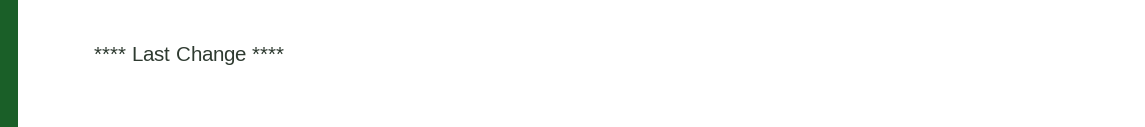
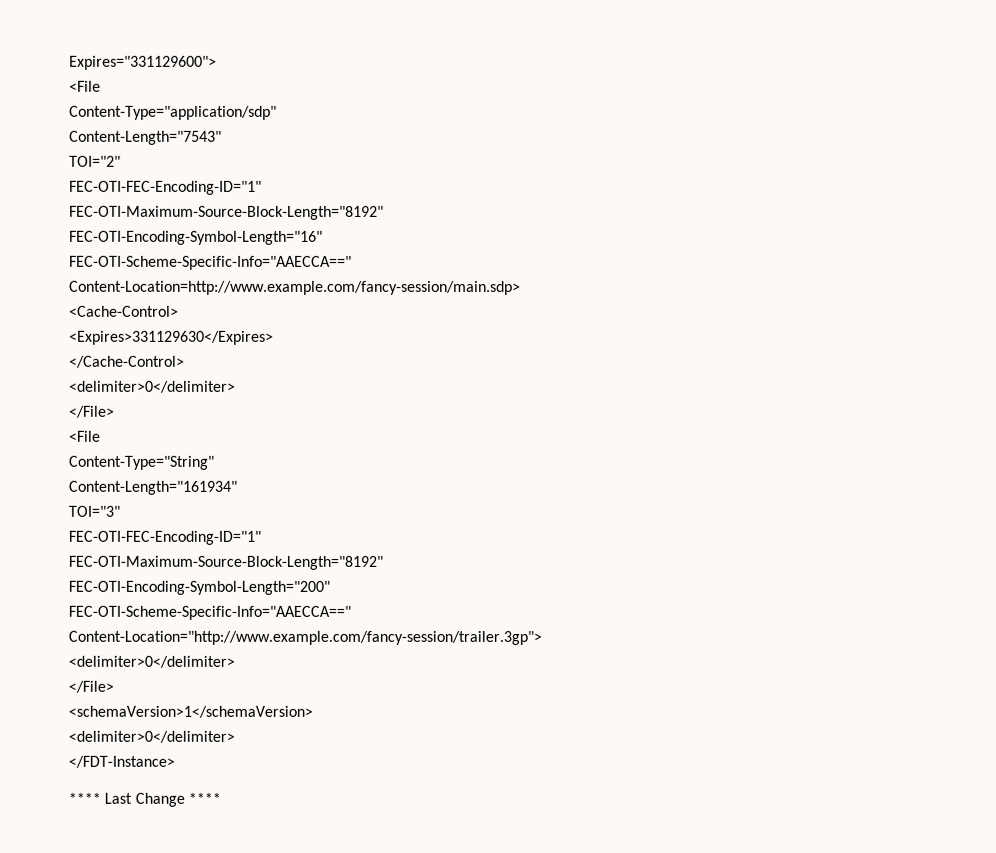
+ Expires="331129600">
+ <File
+ Content-Type="application/sdp"
+ Content-Length="7543"
+ TOI="2"
+ FEC-OTI-FEC-Encoding-ID="1"
+ FEC-OTI-Maximum-Source-Block-Length="8192"
+ FEC-OTI-Encoding-Symbol-Length="16"
+ FEC-OTI-Scheme-Specific-Info="AAECCA=="
+ Content-Location=http://www.example.com/fancy-session/main.sdp>
+ <Cache-Control>
+ <Expires>331129630</Expires>
+ </Cache-Control>
+ <delimiter>0</delimiter>
+ </File>
+ <File
+ Content-Type="String"
+ Content-Length="161934"
+ TOI="3"
+ FEC-OTI-FEC-Encoding-ID="1"
+ FEC-OTI-Maximum-Source-Block-Length="8192"
+ FEC-OTI-Encoding-Symbol-Length="200"
+ FEC-OTI-Scheme-Specific-Info="AAECCA=="
+ Content-Location="http://www.example.com/fancy-session/trailer.3gp">
+ <delimiter>0</delimiter>
+ </File>
+ <schemaVersion>1</schemaVersion>
+ <delimiter>0</delimiter>
+ </FDT-Instance>

